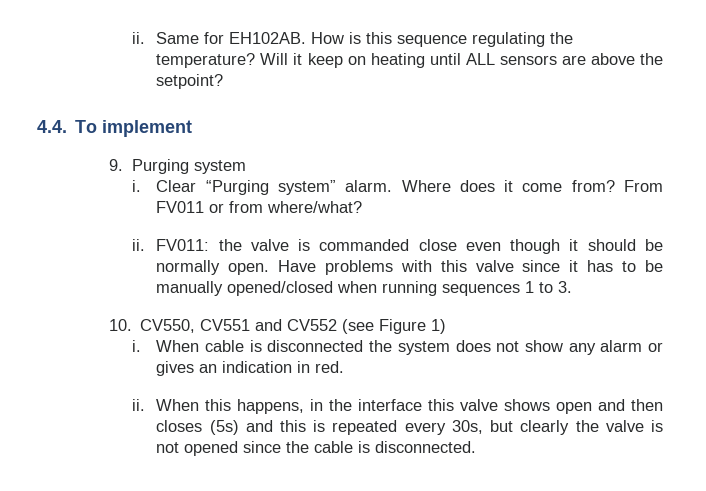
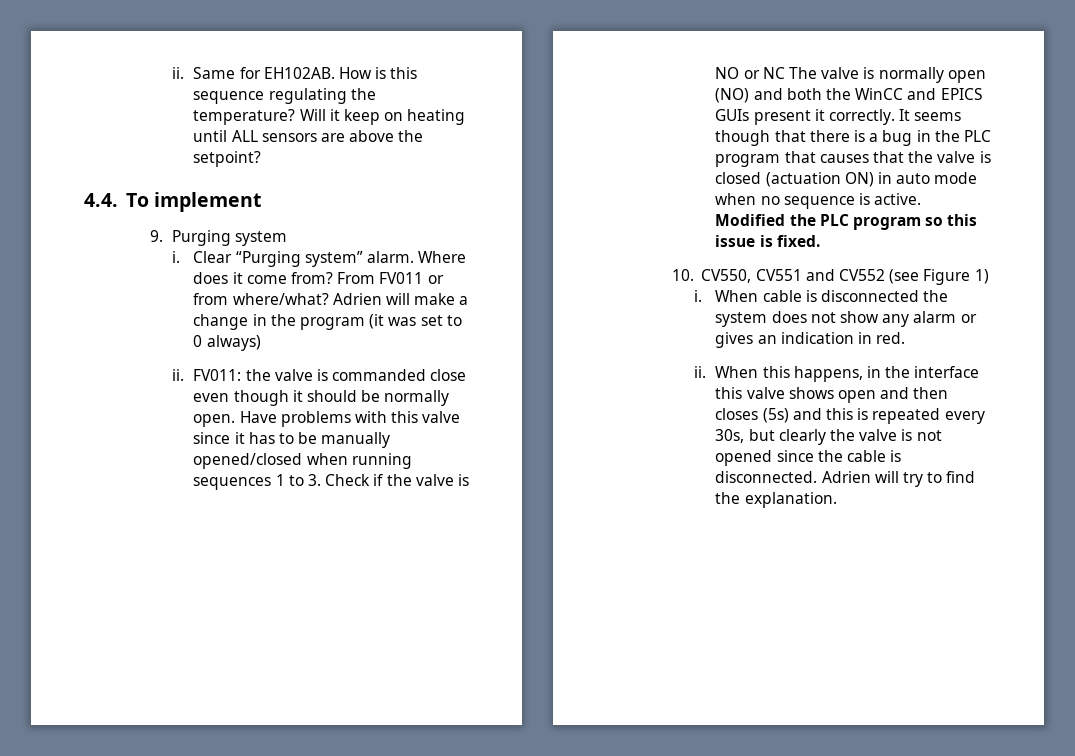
+ Adrien will make a change in the program (it was set to 0 always)
- Have problems with this valve since it has to be manually opened/closed when running sequences 1 to 3.
+ Have problems with this valve since it has to be manually opened/closed when running sequences 1 to 3. Check if the valve is NO or NC The valve is normally open (NO) and both the WinCC and EPICS GUIs present it correctly. It seems though that there is a bug in the PLC program that causes that the valve is closed (actuation ON) in auto mode when no sequence is active. Modified the PLC program so this issue is fixed.
+ Adrien will try to find the explanation.

